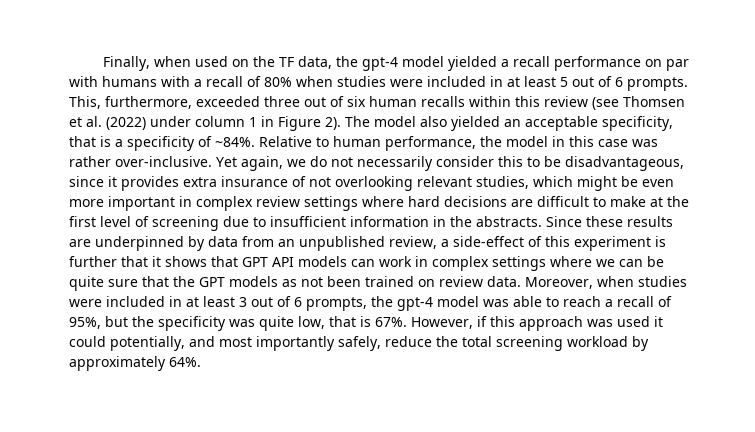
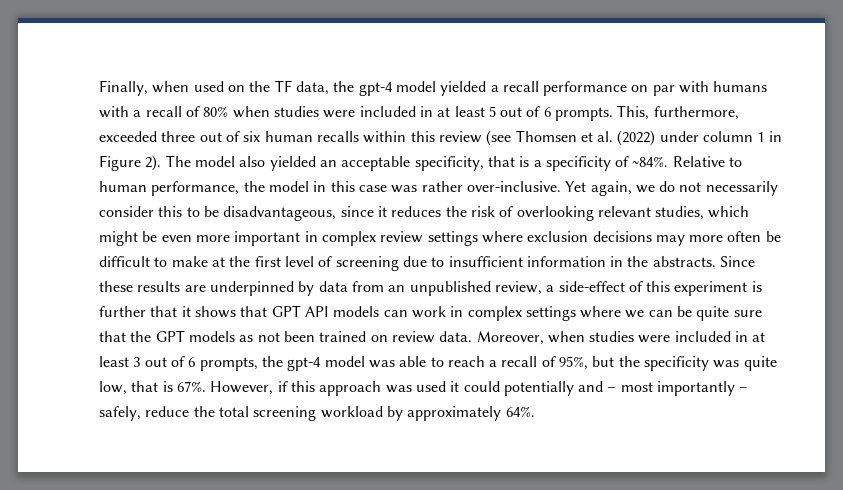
- Yet again, we do not necessarily consider this to be disadvantageous, since it provides extra insurance of not overlooking relevant studies, which might be even more important in complex review settings where hard decisions are difficult to make at the first level of screening due to insufficient information in the abstracts.
+ Yet again, we do not necessarily consider this to be disadvantageous, since it reduces the risk of overlooking relevant studies, which might be even more important in complex review settings where exclusion decisions may more often be difficult to make at the first level of screening due to insufficient information in the abstracts.
- However, if this approach was used it could potentially, and most importantly safely, reduce the total screening workload by approximately 64%.
+ However, if this approach was used it could potentially and – most importantly – safely, reduce the total screening workload by approximately 64%.

